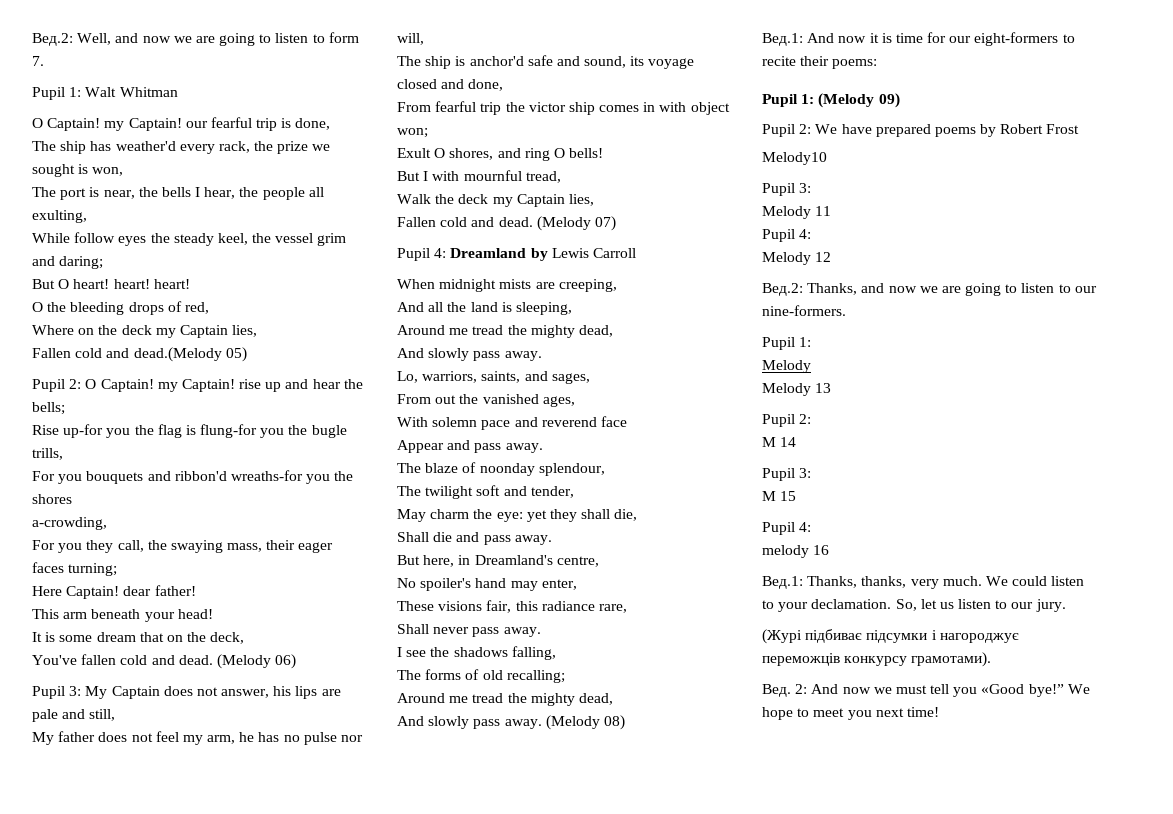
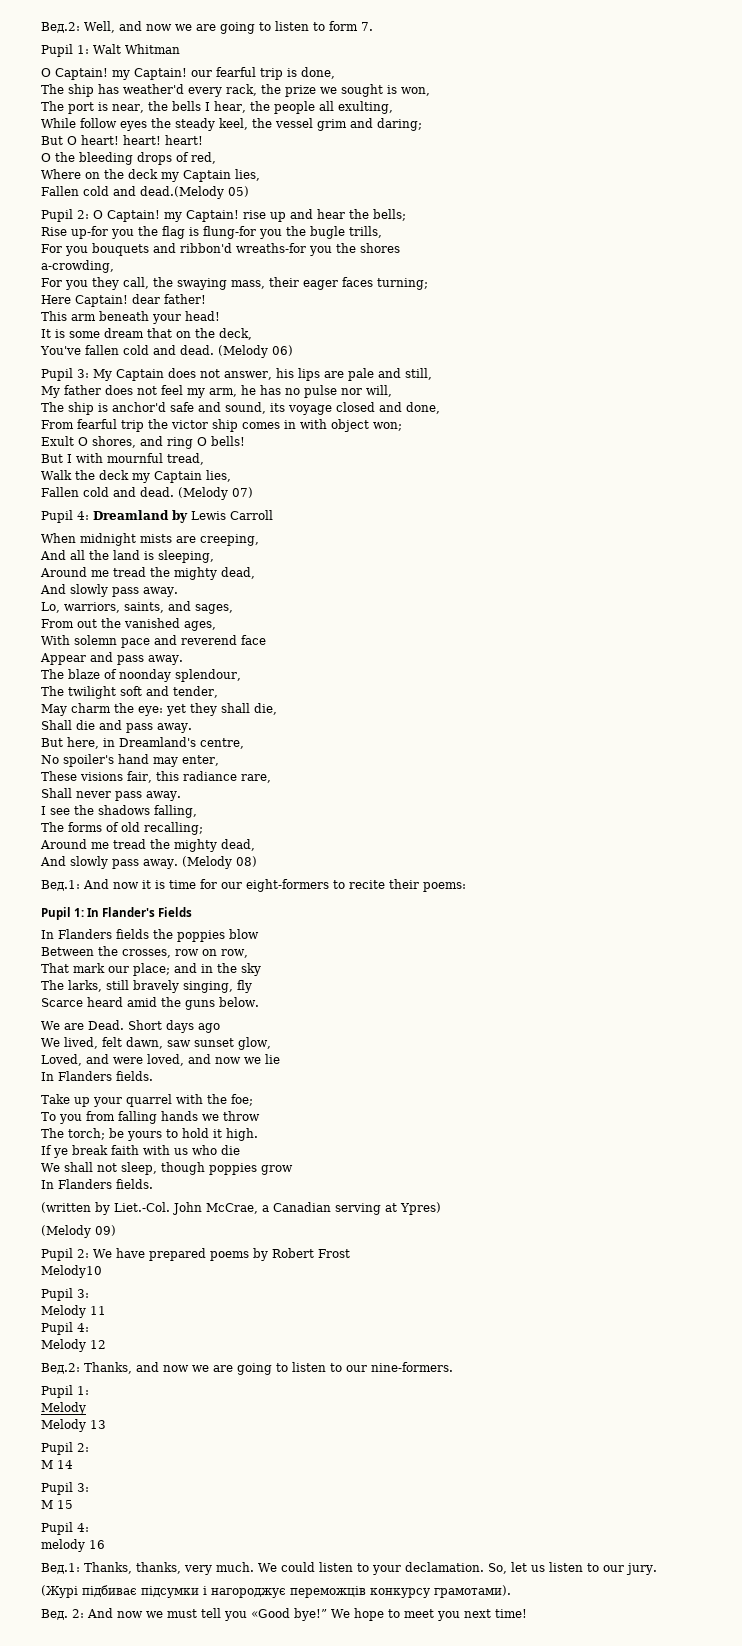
- Pupil 1: (Melody 09)
+ Pupil 1: In Flander's Fields
+ In Flanders fields the poppies blow
+ Between the crosses, row on row,
+ That mark our place; and in the sky
+ The larks, still bravely singing, fly
+ Scarce heard amid the guns below.
+ We are Dead. Short days ago
+ We lived, felt dawn, saw sunset glow,
+ Loved, and were loved, and now we lie
+ In Flanders fields.
+ Take up your quarrel with the foe;
+ To you from falling hands we throw
+ The torch; be yours to hold it high.
+ If ye break faith with us who die
+ We shall not sleep, though poppies grow
+ In Flanders fields.
+ (written by Liet.-Col. John McCrae, a Canadian serving at Ypres)
+ (Melody 09)

